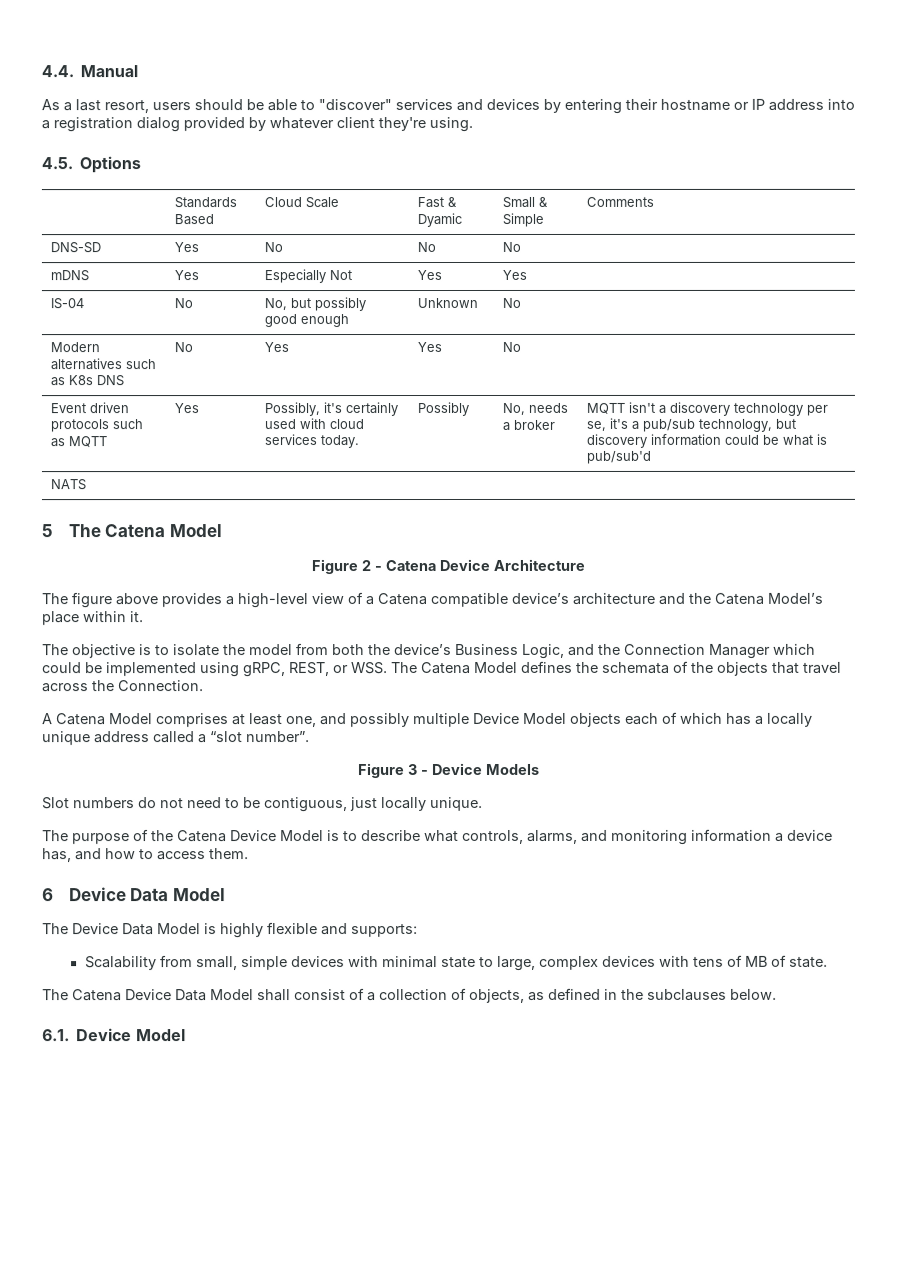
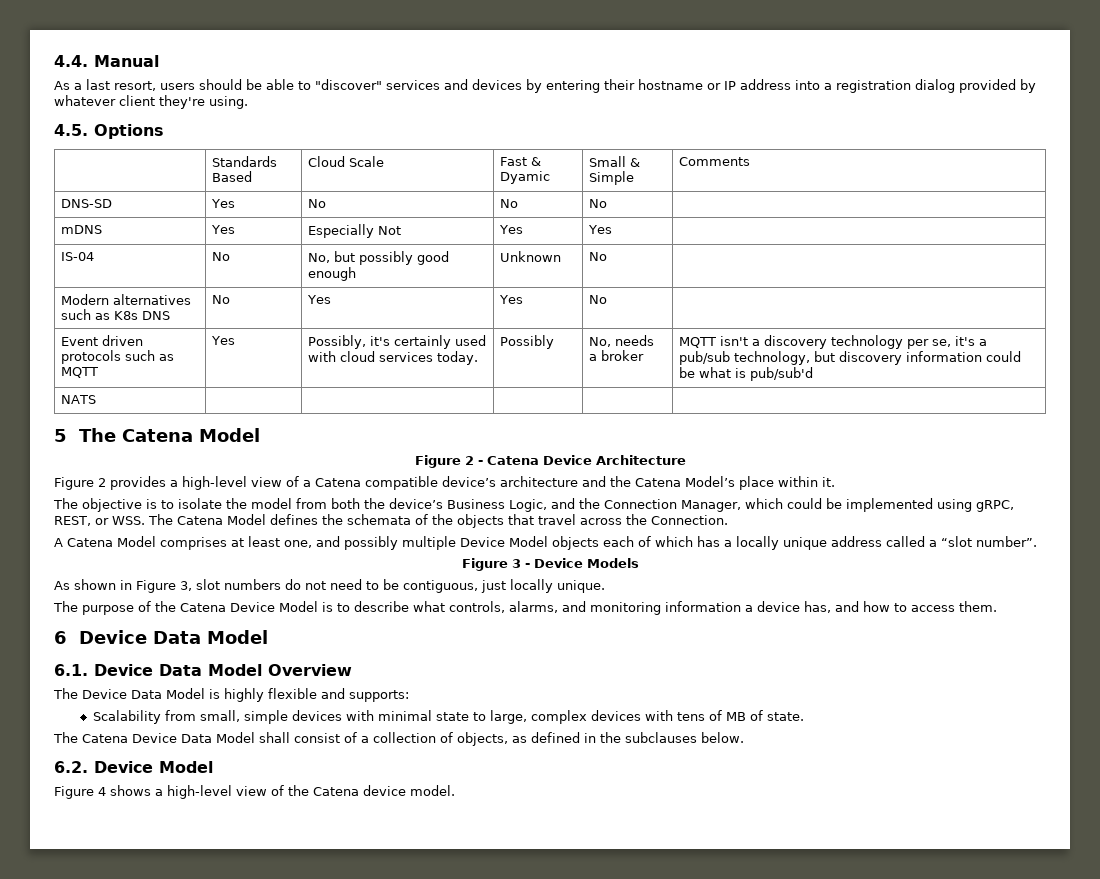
- The figure above provides a high-level view of a Catena compatible device’s architecture and the Catena Model’s place within it.
+ Figure 2 provides a high-level view of a Catena compatible device’s architecture and the Catena Model’s place within it.
- The objective is to isolate the model from both the device’s Business Logic, and the Connection Manager which could be implemented using gRPC, REST, or WSS. The Catena Model defines the schemata of the objects that travel across the Connection.
+ The objective is to isolate the model from both the device’s Business Logic, and the Connection Manager, which could be implemented using gRPC, REST, or WSS. The Catena Model defines the schemata of the objects that travel across the Connection.
- Slot numbers do not need to be contiguous, just locally unique.
+ As shown in Figure 3, slot numbers do not need to be contiguous, just locally unique.
+ 6.1. Device Data Model Overview
- 6.1. Device Model
+ 6.2. Device Model
+ Figure 4 shows a high-level view of the Catena device model.

